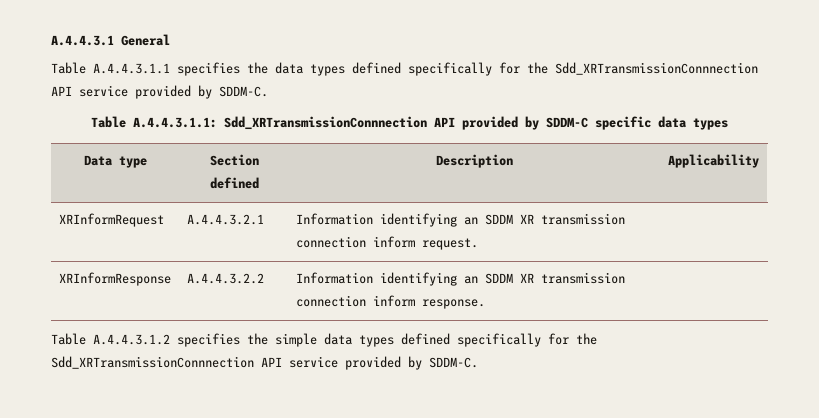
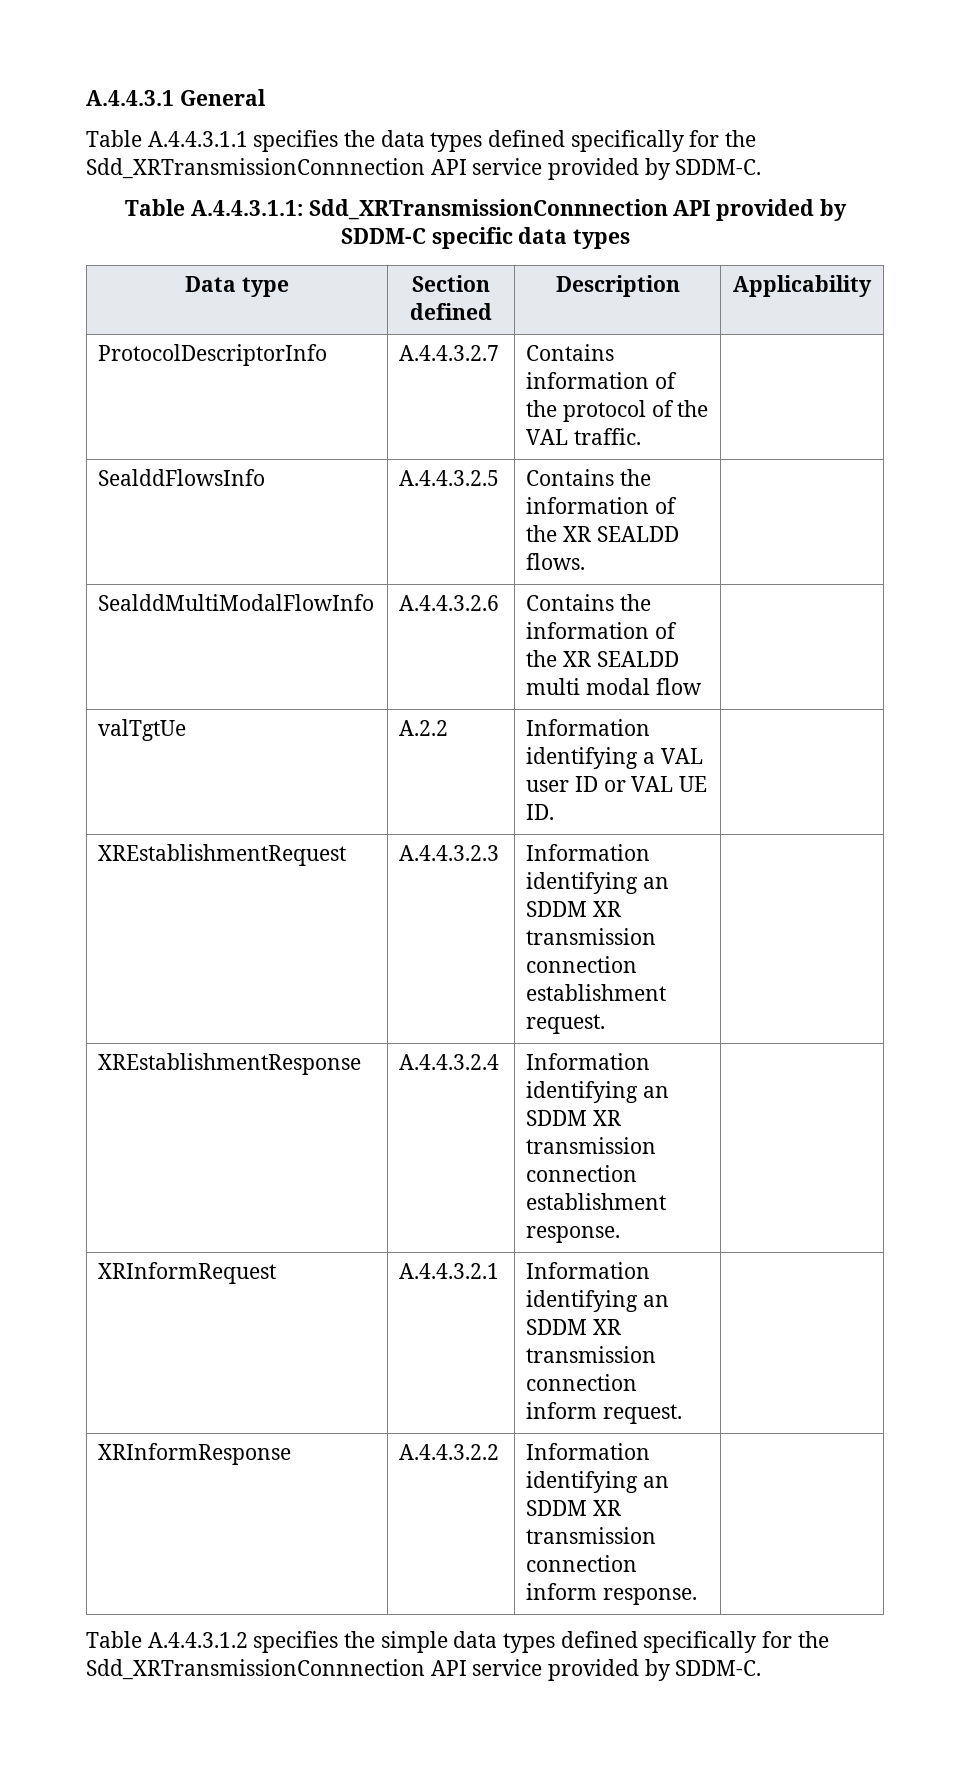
+ ProtocolDescriptorInfo | A.4.4.3.2.7 | Contains information of the protocol of the VAL traffic. |
+ SealddFlowsInfo | A.4.4.3.2.5 | Contains the information of the XR SEALDD flows. |
+ SealddMultiModalFlowInfo | A.4.4.3.2.6 | Contains the information of the XR SEALDD multi modal flow |
+ valTgtUe | A.2.2 | Information identifying a VAL user ID or VAL UE ID. |
+ XREstablishmentRequest | A.4.4.3.2.3 | Information identifying an SDDM XR transmission connection establishment request. |
+ XREstablishmentResponse | A.4.4.3.2.4 | Information identifying an SDDM XR transmission connection establishment response. |

